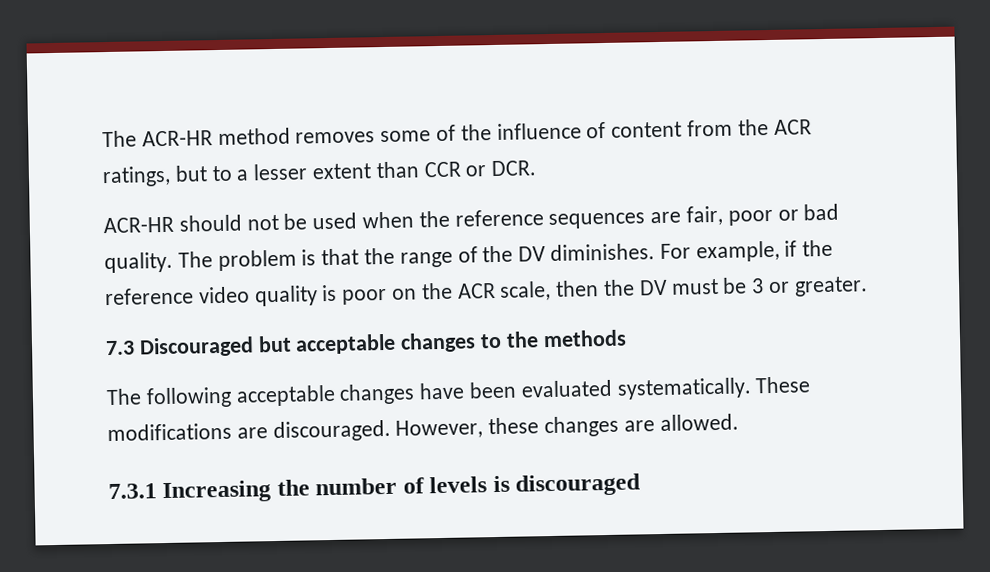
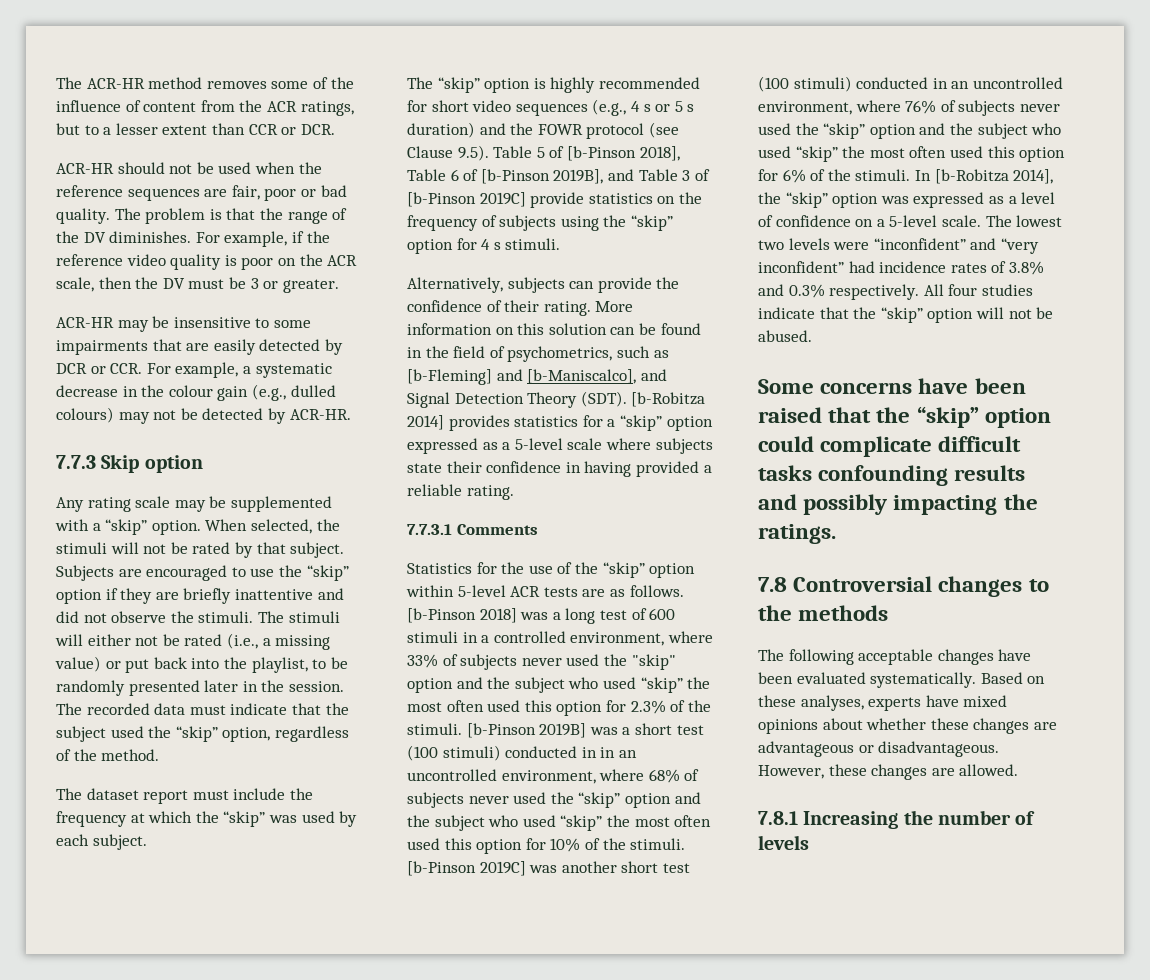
- 7.3 Discouraged but acceptable changes to the methods
+ ACR-HR may be insensitive to some impairments that are easily detected by DCR or CCR. For example, a systematic decrease in the colour gain (e.g., dulled colours) may not be detected by ACR-HR.
+ 7.7.3 Skip option
+ Any rating scale may be supplemented with a “skip” option. When selected, the stimuli will not be rated by that subject. Subjects are encouraged to use the “skip” option if they are briefly inattentive and did not observe the stimuli. The stimuli will either not be rated (i.e., a missing value) or put back into the playlist, to be randomly presented later in the session. The recorded data must indicate that the subject used the “skip” option, regardless of the method.
+ The dataset report must include the frequency at which the “skip” was used by each subject.
+ The “skip” option is highly recommended for short video sequences (e.g., 4 s or 5 s duration) and the FOWR protocol (see Clause 9.5). Table 5 of [b-Pinson 2018], Table 6 of [b-Pinson 2019B], and Table 3 of [b-Pinson 2019C] provide statistics on the frequency of subjects using the “skip” option for 4 s stimuli.
+ Alternatively, subjects can provide the confidence of their rating. More information on this solution can be found in the field of psychometrics, such as [b-Fleming] and [b-Maniscalco], and Signal Detection Theory (SDT). [b-Robitza 2014] provides statistics for a “skip” option expressed as a 5-level scale where subjects state their confidence in having provided a reliable rating.
+ 7.7.3.1 Comments
+ Statistics for the use of the “skip” option within 5-level ACR tests are as follows. [b-Pinson 2018] was a long test of 600 stimuli in a controlled environment, where 33% of subjects never used the "skip" option and the subject who used “skip” the most often used this option for 2.3% of the stimuli. [b-Pinson 2019B] was a short test (100 stimuli) conducted in in an uncontrolled environment, where 68% of subjects never used the “skip” option and the subject who used “skip” the most often used this option for 10% of the stimuli. [b-Pinson 2019C] was another short test (100 stimuli) conducted in an uncontrolled environment, where 76% of subjects never used the “skip” option and the subject who used “skip” the most often used this option for 6% of the stimuli. In [b-Robitza 2014], the “skip” option was expressed as a level of confidence on a 5-level scale. The lowest two levels were “inconfident” and “very inconfident” had incidence rates of 3.8% and 0.3% respectively. All four studies indicate that the “skip” option will not be abused.
+ Some concerns have been raised that the “skip” option could complicate difficult tasks confounding results and possibly impacting the ratings.
+ 7.8 Controversial changes to the methods
- These modifications are discouraged.
+ Based on these analyses, experts have mixed opinions about whether these changes are advantageous or disadvantageous.
- 7.3.1 Increasing the number of levels is discouraged
+ 7.8.1 Increasing the number of levels

